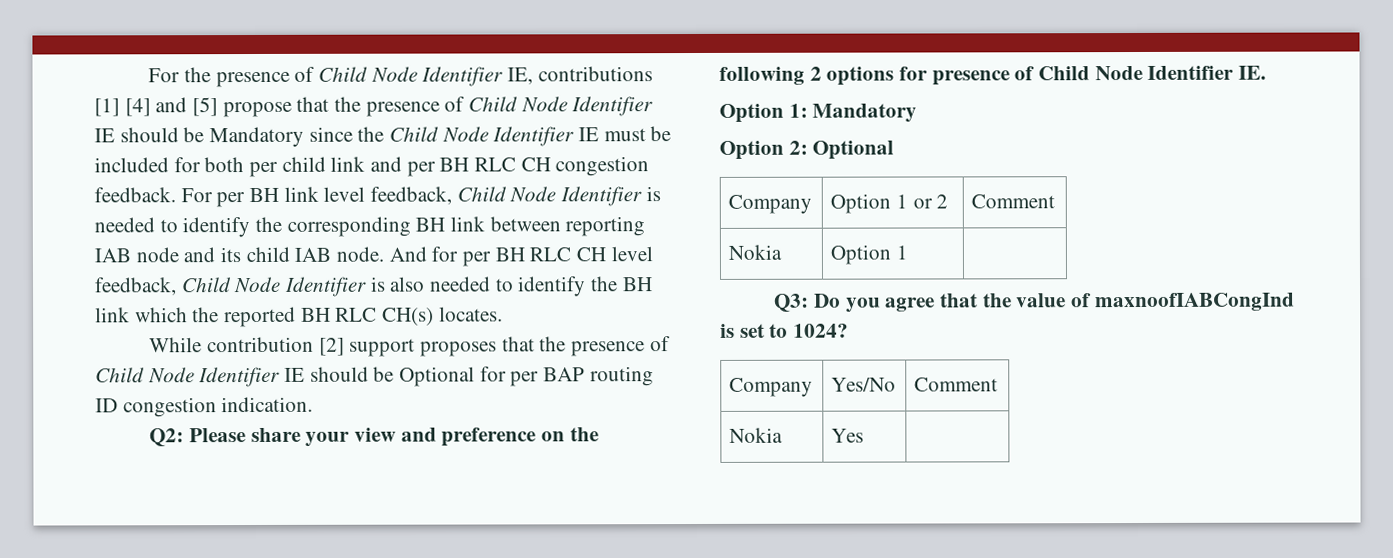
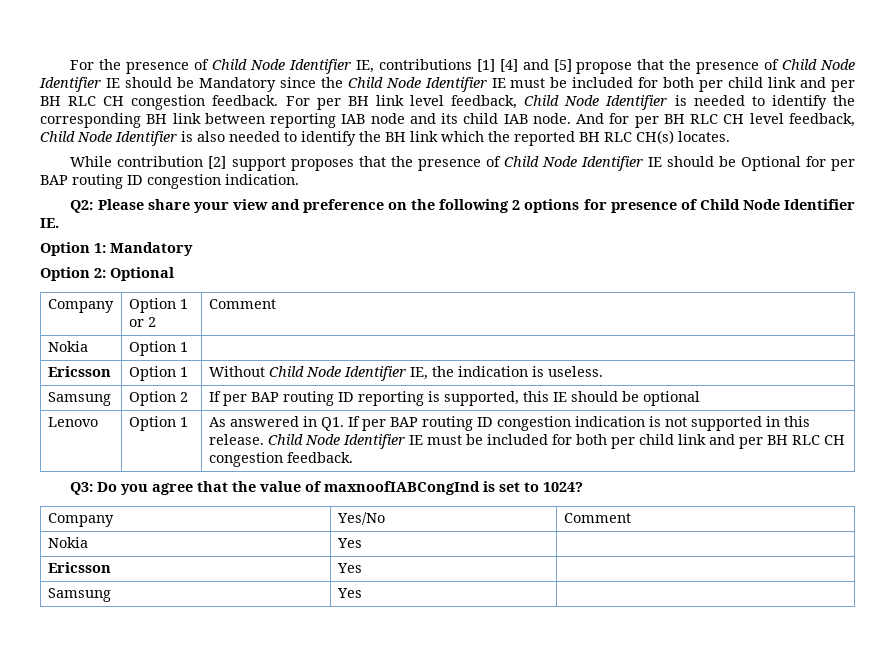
+ Ericsson | Option 1 | Without Child Node Identifier IE, the indication is useless.
+ Samsung | Option 2 | If per BAP routing ID reporting is supported, this IE should be optional
+ Lenovo | Option 1 | As answered in Q1. If per BAP routing ID congestion indication is not supported in this release. Child Node Identifier IE must be included for both per child link and per BH RLC CH congestion feedback.
+ Ericsson | Yes |
+ Samsung | Yes |

